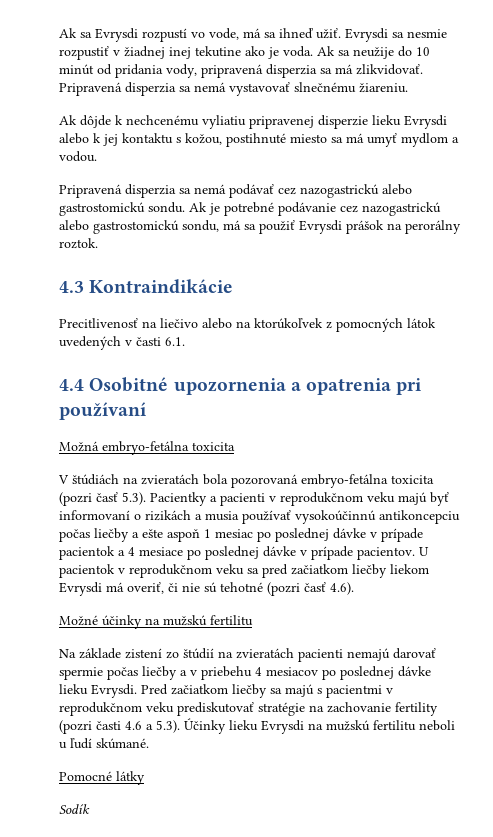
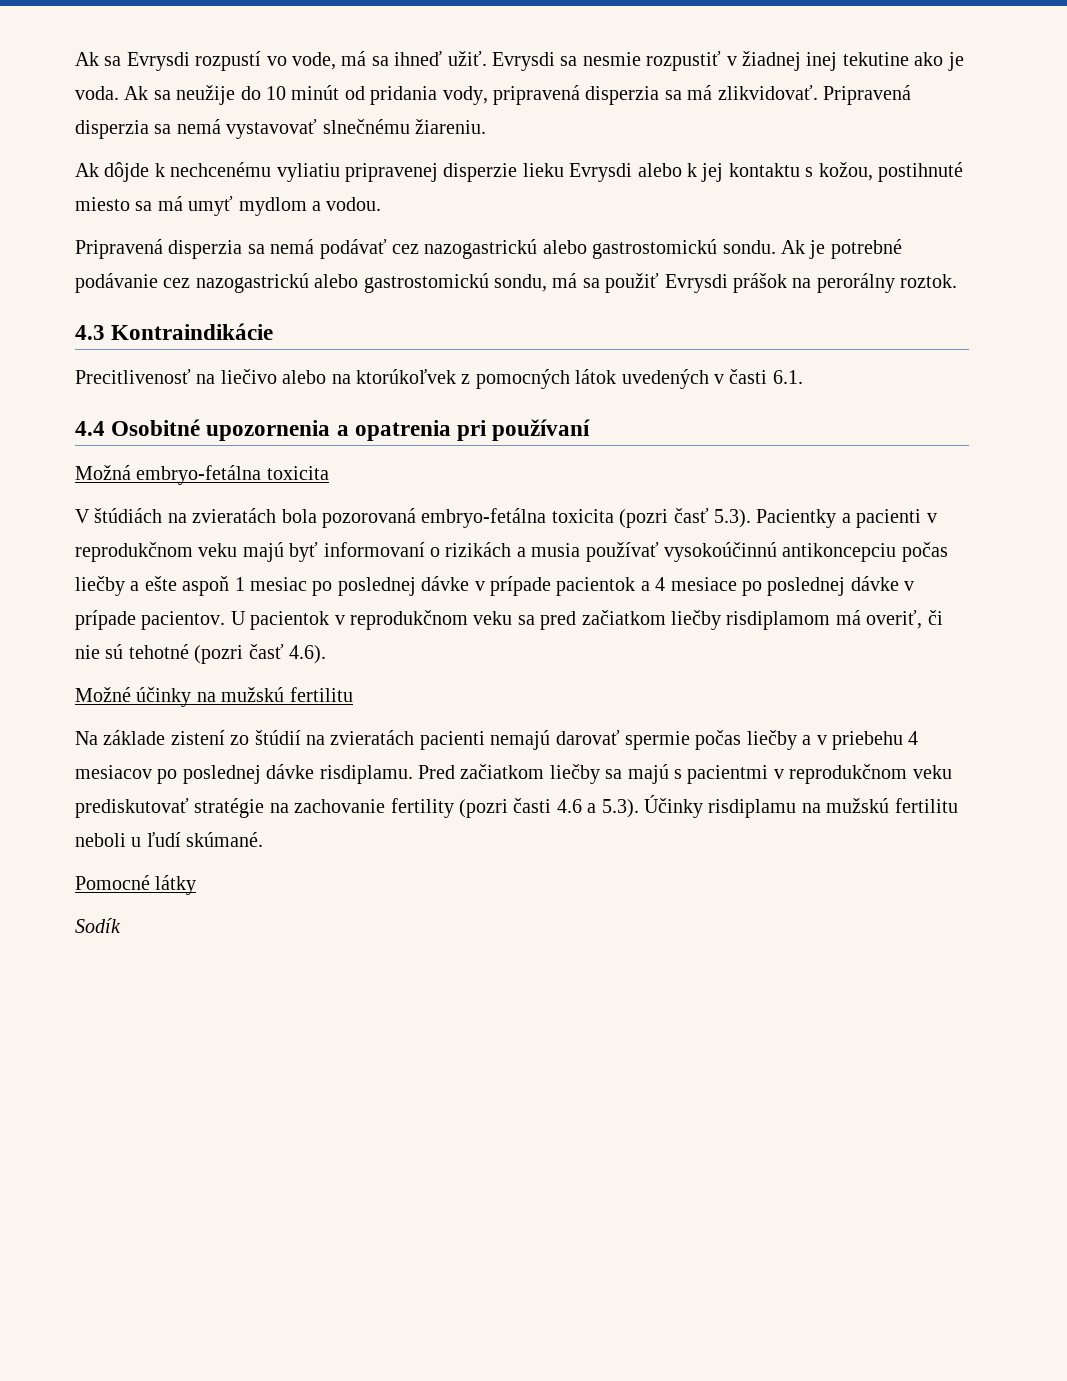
- U pacientok v reprodukčnom veku sa pred začiatkom liečby liekom Evrysdi má overiť, či nie sú tehotné (pozri časť 4.6).
+ U pacientok v reprodukčnom veku sa pred začiatkom liečby risdiplamom má overiť, či nie sú tehotné (pozri časť 4.6).
- Na základe zistení zo štúdií na zvieratách pacienti nemajú darovať spermie počas liečby a v priebehu 4 mesiacov po poslednej dávke lieku Evrysdi.
+ Na základe zistení zo štúdií na zvieratách pacienti nemajú darovať spermie počas liečby a v priebehu 4 mesiacov po poslednej dávke risdiplamu.
- Pred začiatkom liečby sa majú s pacientmi v reprodukčnom veku prediskutovať stratégie na zachovanie fertility (pozri časti 4.6 a 5.3). Účinky lieku Evrysdi na mužskú fertilitu neboli u ľudí skúmané.
+ Pred začiatkom liečby sa majú s pacientmi v reprodukčnom veku prediskutovať stratégie na zachovanie fertility (pozri časti 4.6 a 5.3). Účinky risdiplamu na mužskú fertilitu neboli u ľudí skúmané.

